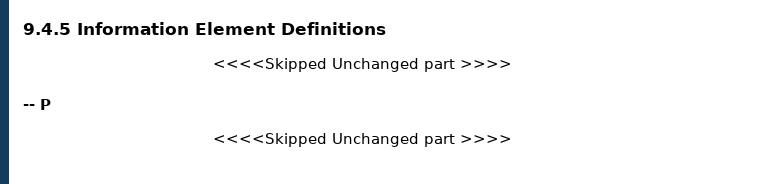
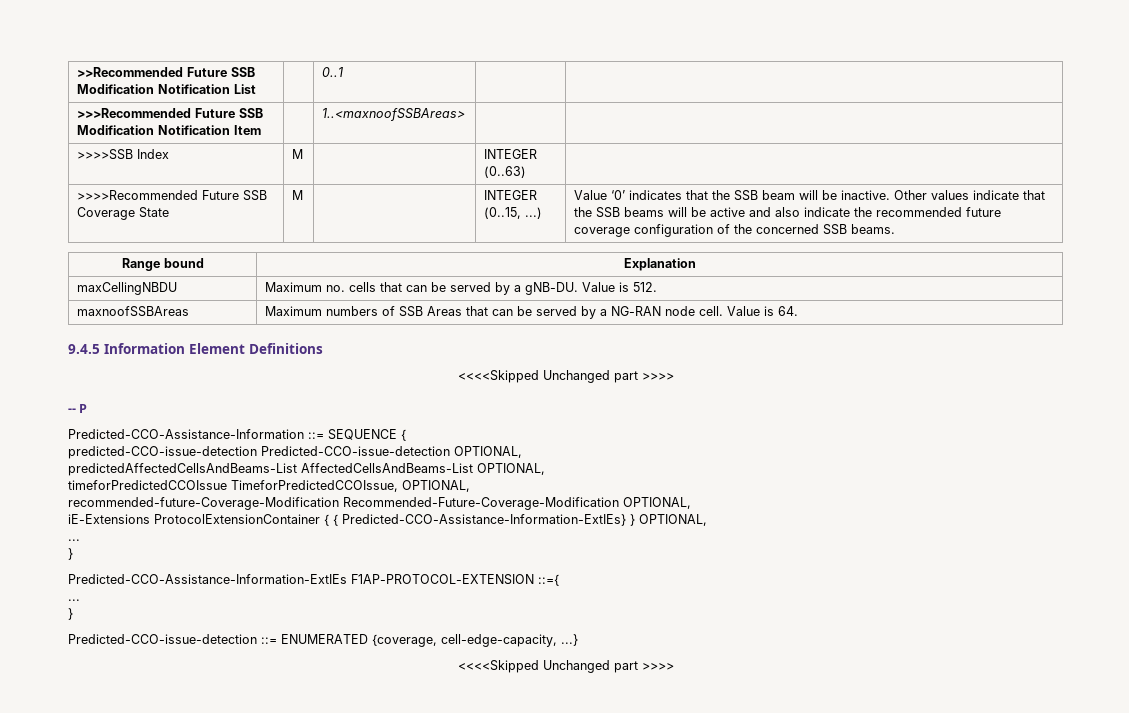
+ >>Recommended Future SSB Modification Notification List | | 0..1 | |
+ >>>Recommended Future SSB Modification Notification Item | | 1..<maxnoofSSBAreas> | |
+ >>>>SSB Index | M | | INTEGER (0..63) |
+ >>>>Recommended Future SSB Coverage State | M | | INTEGER (0..15, ...) | Value ‘0’ indicates that the SSB beam will be inactive. Other values indicate that the SSB beams will be active and also indicate the recommended future coverage configuration of the concerned SSB beams.
+ Range bound | Explanation
+ maxCellingNBDU | Maximum no. cells that can be served by a gNB-DU. Value is 512.
+ maxnoofSSBAreas | Maximum numbers of SSB Areas that can be served by a NG-RAN node cell. Value is 64.
+ Predicted-CCO-Assistance-Information ::= SEQUENCE {
+ predicted-CCO-issue-detection Predicted-CCO-issue-detection OPTIONAL,
+ predictedAffectedCellsAndBeams-List AffectedCellsAndBeams-List OPTIONAL,
+ timeforPredictedCCOIssue TimeforPredictedCCOIssue, OPTIONAL,
+ recommended-future-Coverage-Modification Recommended-Future-Coverage-Modification OPTIONAL,
+ iE-Extensions ProtocolExtensionContainer { { Predicted-CCO-Assistance-Information-ExtIEs} } OPTIONAL,
+ ...
+ }
+ Predicted-CCO-Assistance-Information-ExtIEs F1AP-PROTOCOL-EXTENSION ::={
+ ...
+ }
+ Predicted-CCO-issue-detection ::= ENUMERATED {coverage, cell-edge-capacity, ...}

